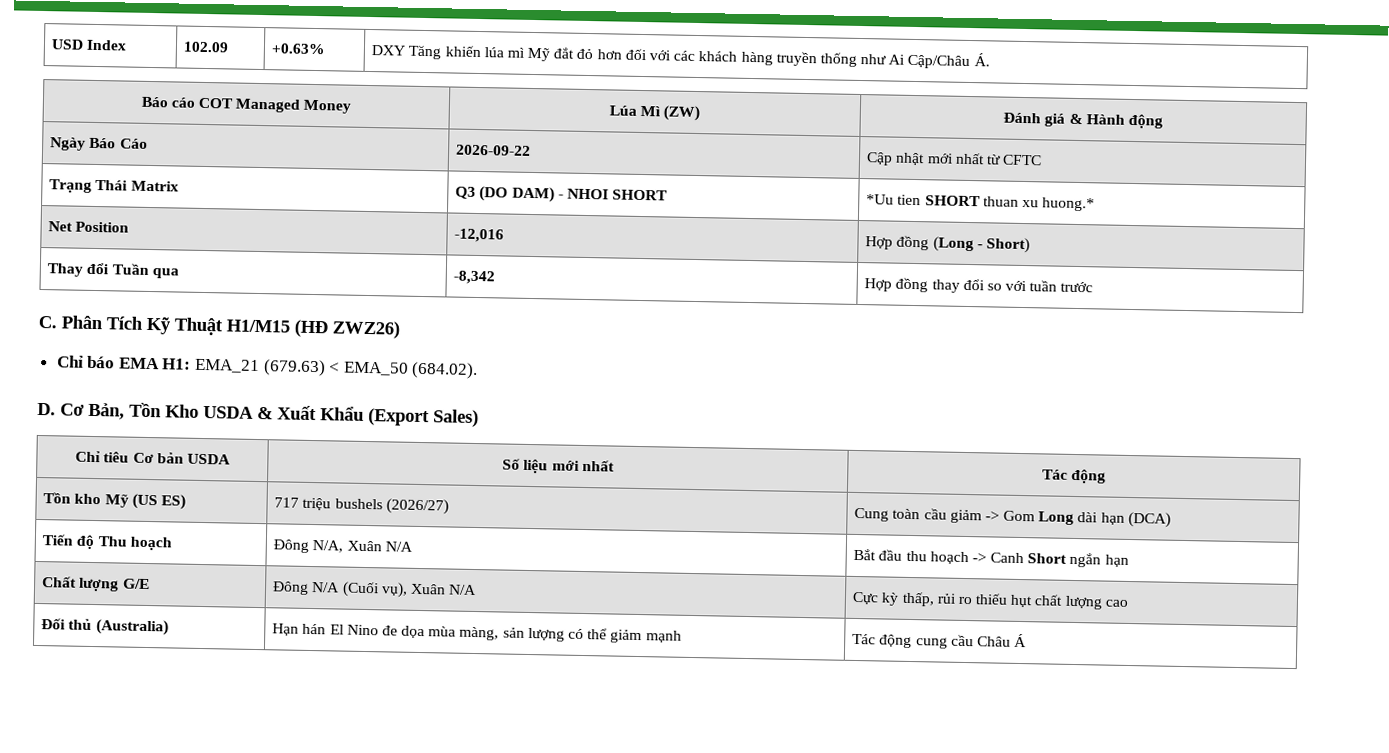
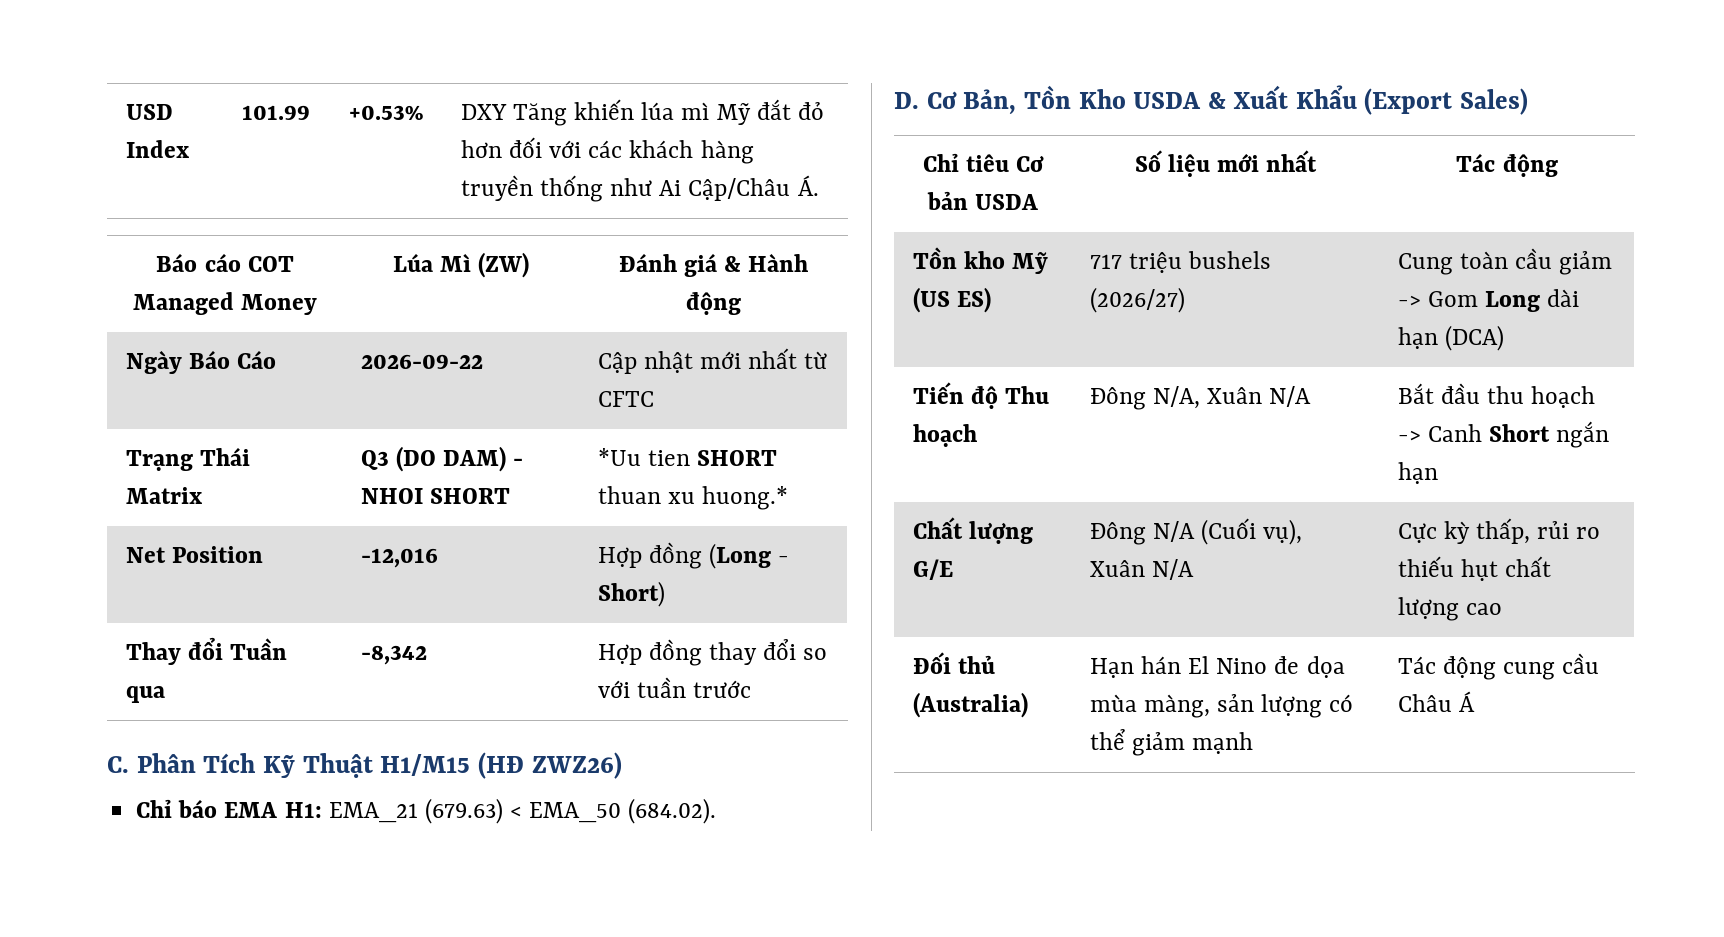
- USD Index | 102.09 | +0.63% | DXY Tăng khiến lúa mì Mỹ đắt đỏ hơn đối với các khách hàng truyền thống như Ai Cập/Châu Á.
+ USD Index | 101.99 | +0.53% | DXY Tăng khiến lúa mì Mỹ đắt đỏ hơn đối với các khách hàng truyền thống như Ai Cập/Châu Á.

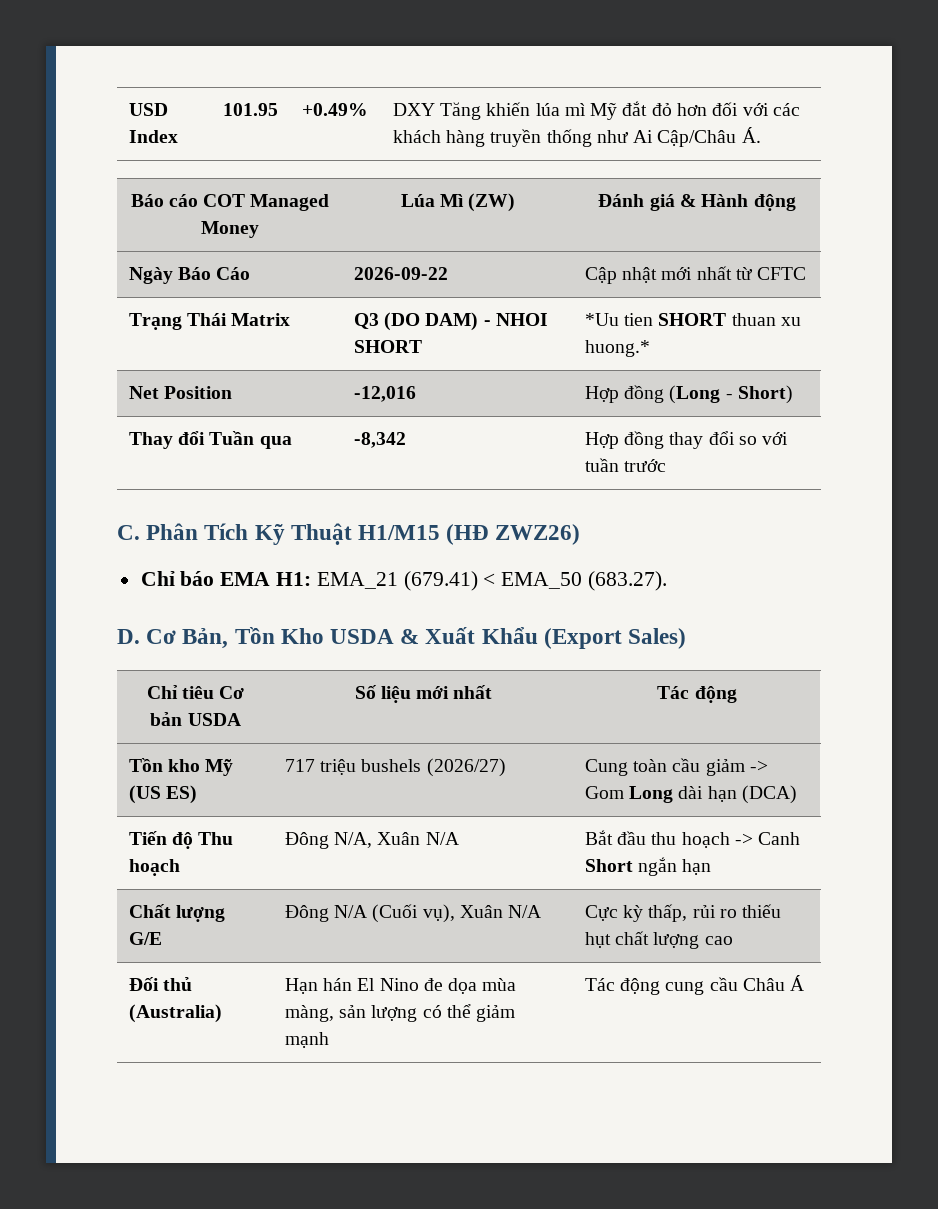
- USD Index | 101.99 | +0.53% | DXY Tăng khiến lúa mì Mỹ đắt đỏ hơn đối với các khách hàng truyền thống như Ai Cập/Châu Á.
+ USD Index | 101.95 | +0.49% | DXY Tăng khiến lúa mì Mỹ đắt đỏ hơn đối với các khách hàng truyền thống như Ai Cập/Châu Á.
- Chỉ báo EMA H1: EMA_21 (679.63) < EMA_50 (684.02).
+ Chỉ báo EMA H1: EMA_21 (679.41) < EMA_50 (683.27).

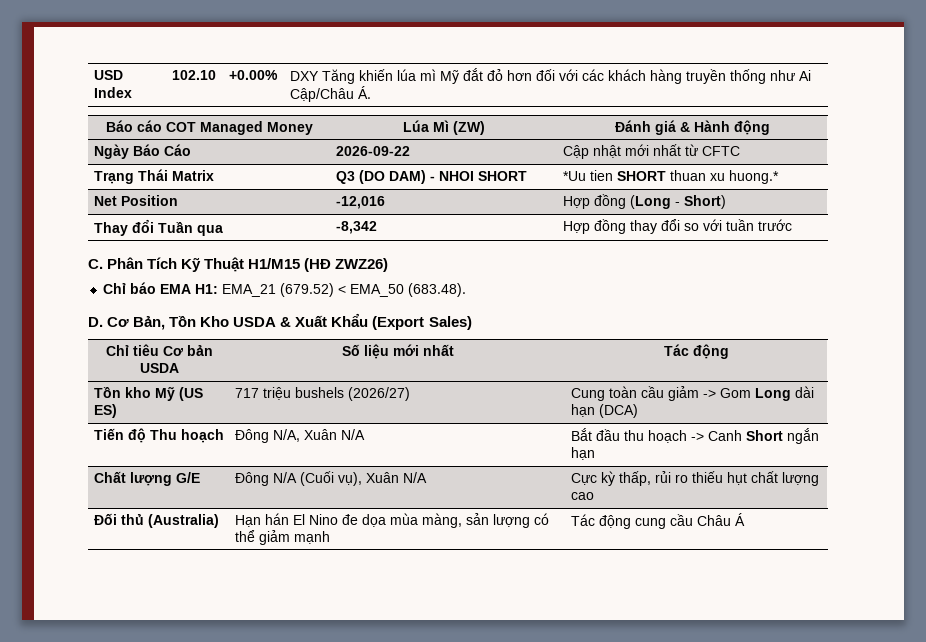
- USD Index | 101.95 | +0.49% | DXY Tăng khiến lúa mì Mỹ đắt đỏ hơn đối với các khách hàng truyền thống như Ai Cập/Châu Á.
+ USD Index | 102.10 | +0.00% | DXY Tăng khiến lúa mì Mỹ đắt đỏ hơn đối với các khách hàng truyền thống như Ai Cập/Châu Á.
- Chỉ báo EMA H1: EMA_21 (679.41) < EMA_50 (683.27).
+ Chỉ báo EMA H1: EMA_21 (679.52) < EMA_50 (683.48).

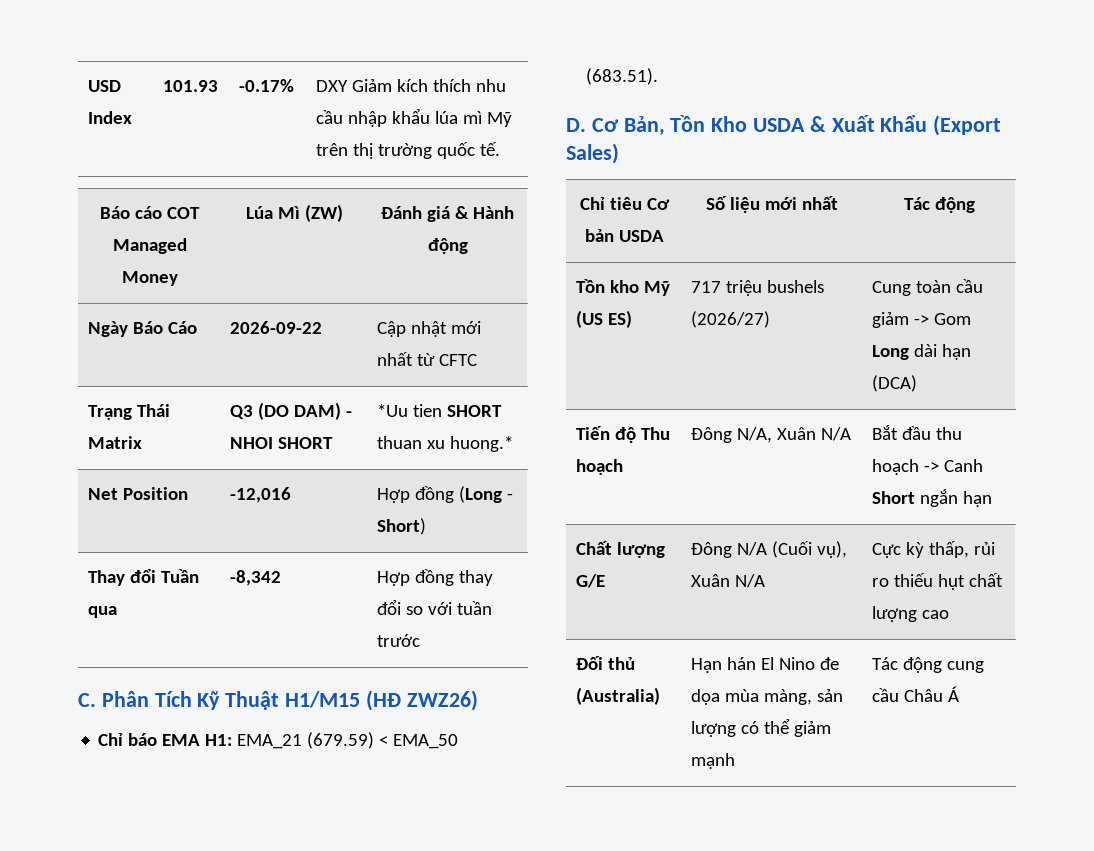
- USD Index | 102.10 | +0.00% | DXY Tăng khiến lúa mì Mỹ đắt đỏ hơn đối với các khách hàng truyền thống như Ai Cập/Châu Á.
+ USD Index | 101.93 | -0.17% | DXY Giảm kích thích nhu cầu nhập khẩu lúa mì Mỹ trên thị trường quốc tế.
- Chỉ báo EMA H1: EMA_21 (679.52) < EMA_50 (683.48).
+ Chỉ báo EMA H1: EMA_21 (679.59) < EMA_50 (683.51).

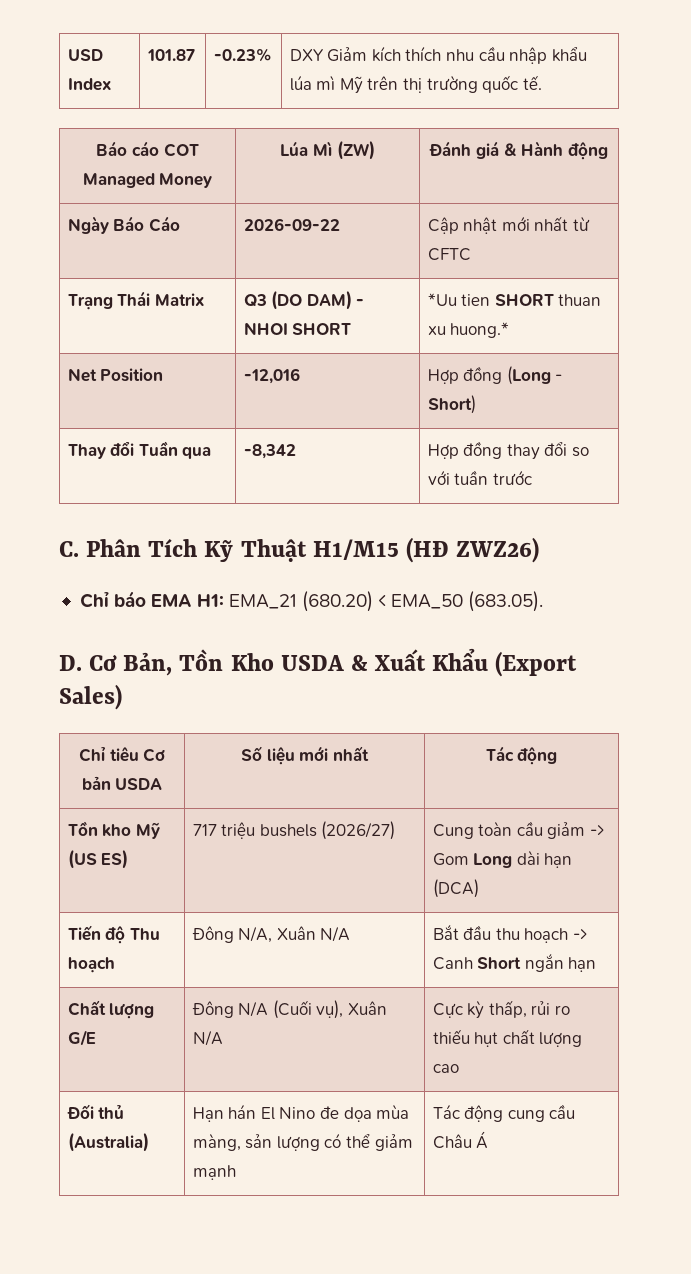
- USD Index | 101.93 | -0.17% | DXY Giảm kích thích nhu cầu nhập khẩu lúa mì Mỹ trên thị trường quốc tế.
+ USD Index | 101.87 | -0.23% | DXY Giảm kích thích nhu cầu nhập khẩu lúa mì Mỹ trên thị trường quốc tế.
- Chỉ báo EMA H1: EMA_21 (679.59) < EMA_50 (683.51).
+ Chỉ báo EMA H1: EMA_21 (680.20) < EMA_50 (683.05).

